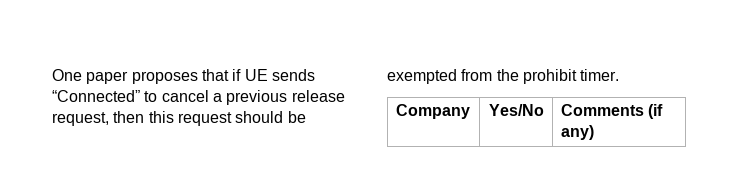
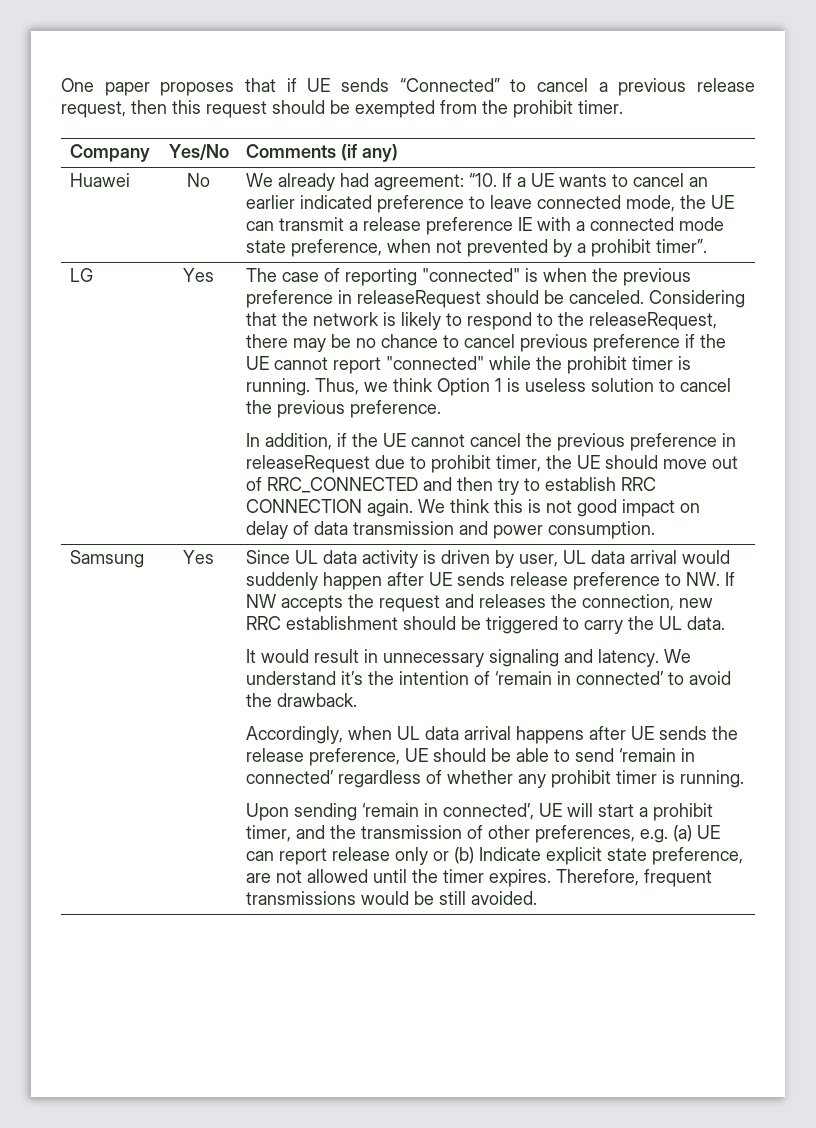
+ Huawei | No | We already had agreement: “10. If a UE wants to cancel an earlier indicated preference to leave connected mode, the UE can transmit a release preference IE with a connected mode state preference, when not prevented by a prohibit timer”.
+ LG | Yes | The case of reporting "connected" is when the previous preference in releaseRequest should be canceled. Considering that the network is likely to respond to the releaseRequest, there may be no chance to cancel previous preference if the UE cannot report "connected" while the prohibit timer is running. Thus, we think Option 1 is useless solution to cancel the previous preference.
+ In addition, if the UE cannot cancel the previous preference in releaseRequest due to prohibit timer, the UE should move out of RRC_CONNECTED and then try to establish RRC CONNECTION again. We think this is not good impact on delay of data transmission and power consumption.
+ Samsung | Yes | Since UL data activity is driven by user, UL data arrival would suddenly happen after UE sends release preference to NW. If NW accepts the request and releases the connection, new RRC establishment should be triggered to carry the UL data.
+ It would result in unnecessary signaling and latency. We understand it’s the intention of ‘remain in connected’ to avoid the drawback.
+ Accordingly, when UL data arrival happens after UE sends the release preference, UE should be able to send ‘remain in connected’ regardless of whether any prohibit timer is running.
+ Upon sending ‘remain in connected’, UE will start a prohibit timer, and the transmission of other preferences, e.g. (a) UE can report release only or (b) Indicate explicit state preference, are not allowed until the timer expires. Therefore, frequent transmissions would be still avoided.

